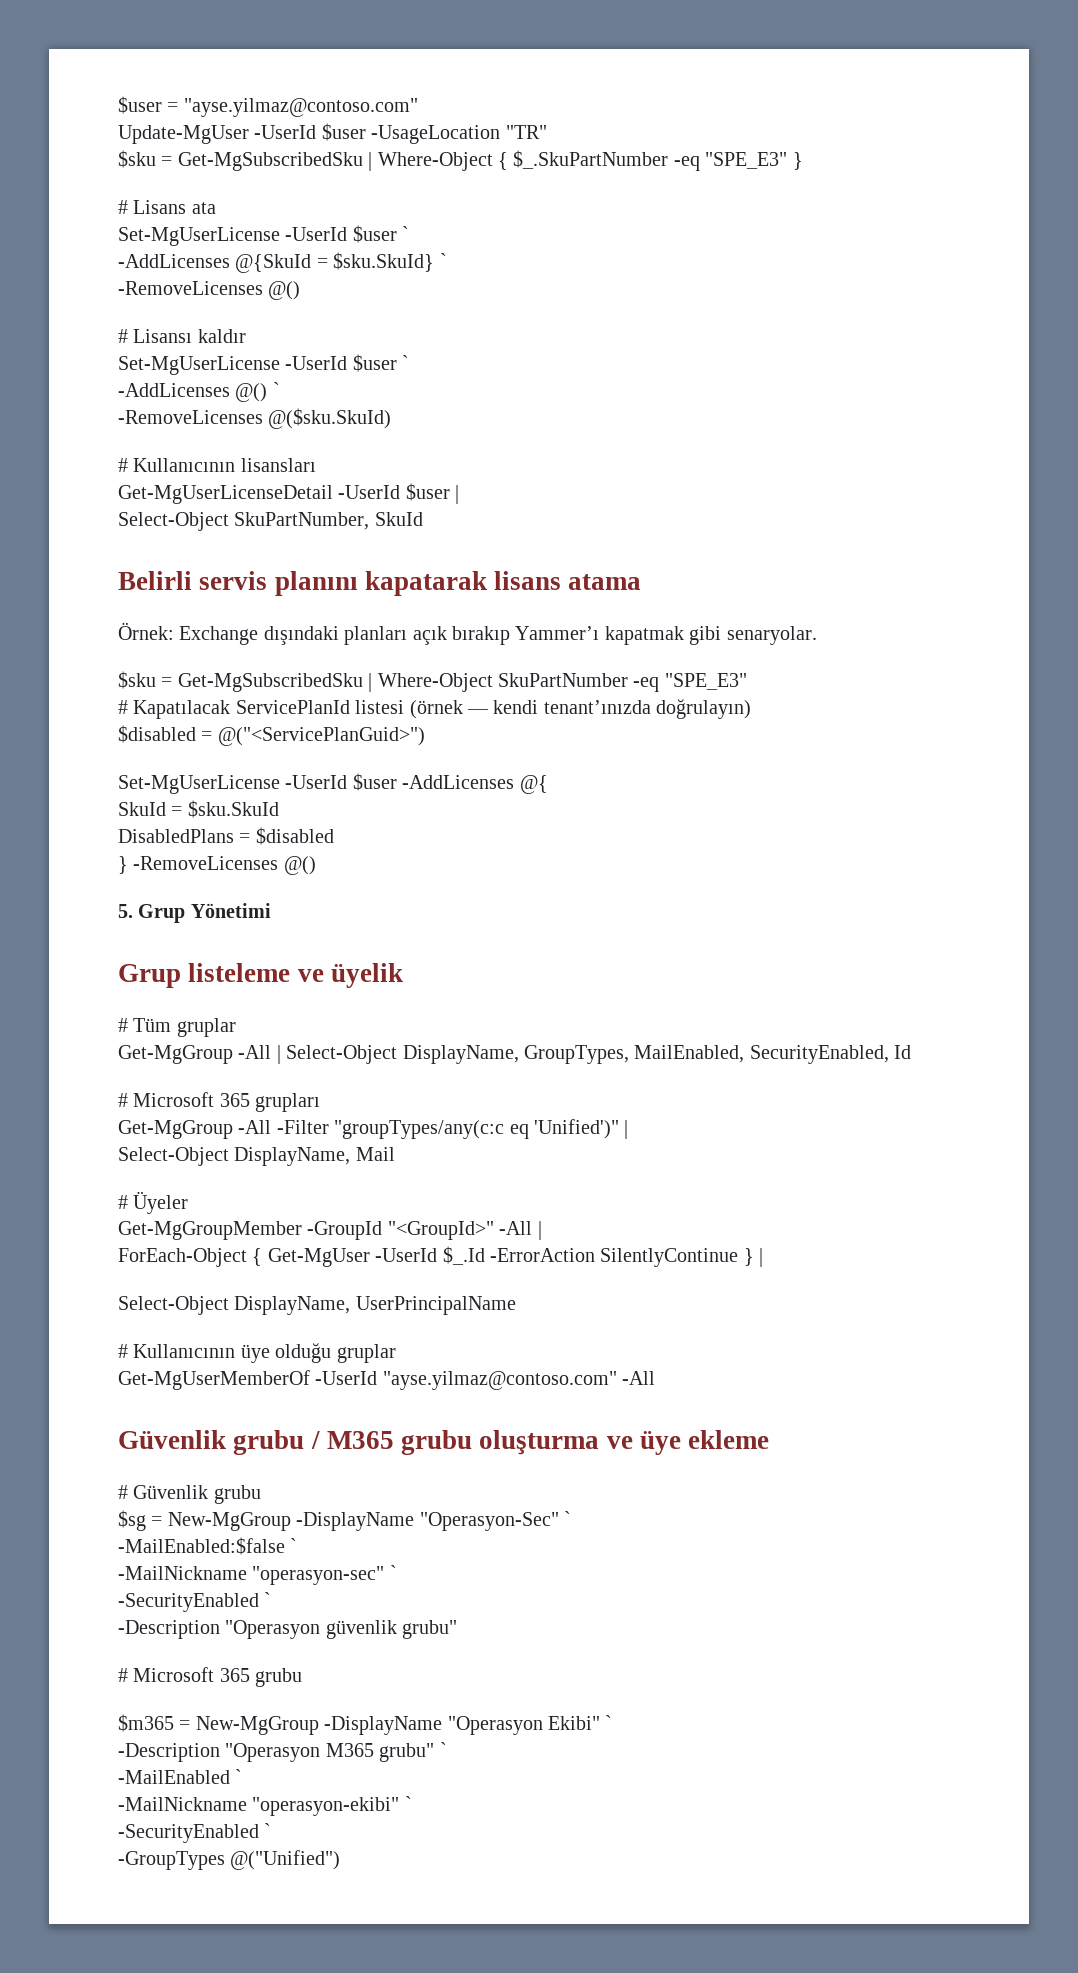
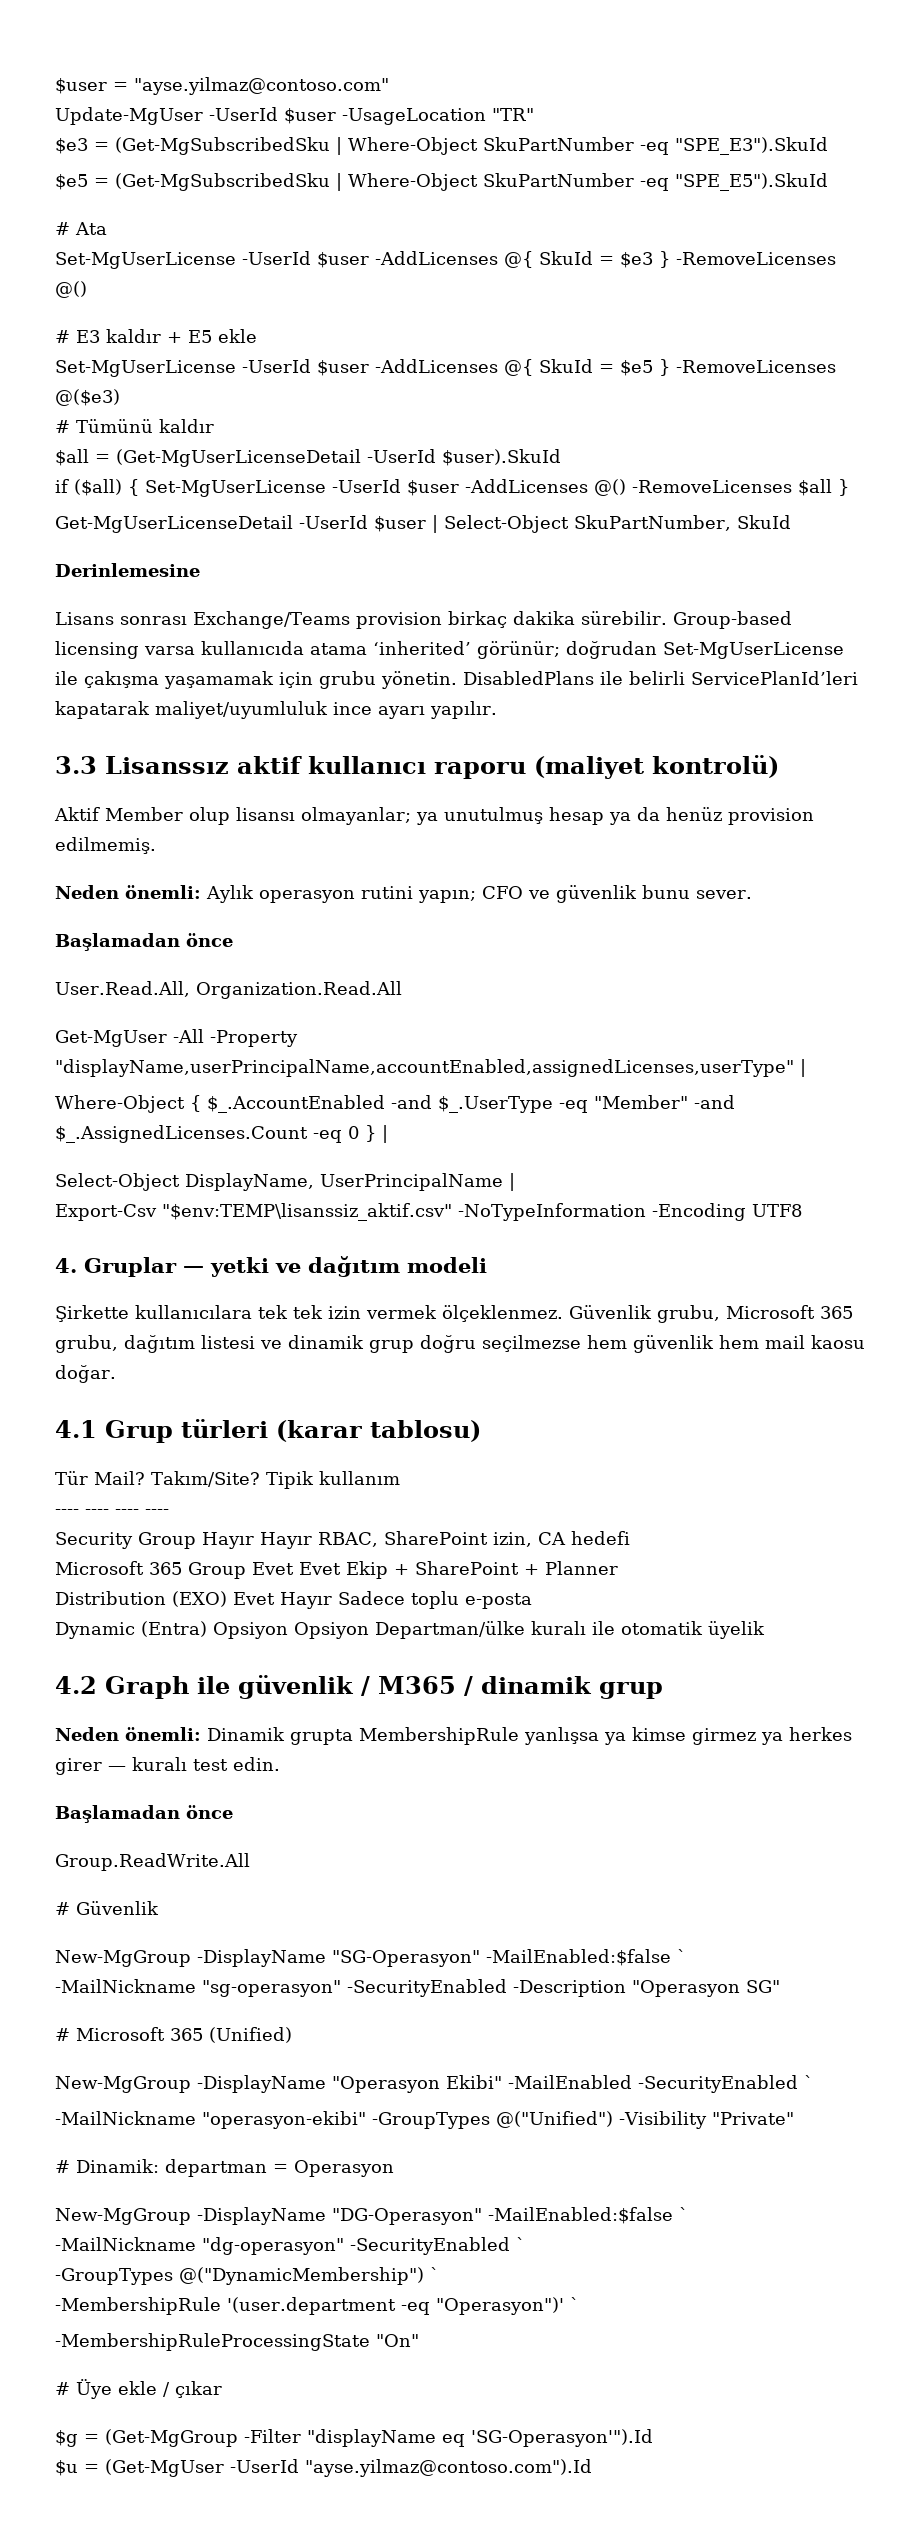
- $sku = Get-MgSubscribedSku | Where-Object { $_.SkuPartNumber -eq "SPE_E3" }
- # Lisans ata
- Set-MgUserLicense -UserId $user `
- -AddLicenses @{SkuId = $sku.SkuId} `
- -RemoveLicenses @()
- # Lisansı kaldır
- Set-MgUserLicense -UserId $user `
- -AddLicenses @() `
- -RemoveLicenses @($sku.SkuId)
- # Kullanıcının lisansları
- Get-MgUserLicenseDetail -UserId $user |
- Select-Object SkuPartNumber, SkuId
- Belirli servis planını kapatarak lisans atama
- Örnek: Exchange dışındaki planları açık bırakıp Yammer’ı kapatmak gibi senaryolar.
- $sku = Get-MgSubscribedSku | Where-Object SkuPartNumber -eq "SPE_E3"
- # Kapatılacak ServicePlanId listesi (örnek — kendi tenant’ınızda doğrulayın)
- $disabled = @("<ServicePlanGuid>")
- Set-MgUserLicense -UserId $user -AddLicenses @{
- SkuId = $sku.SkuId
- DisabledPlans = $disabled
- } -RemoveLicenses @()
+ $e3 = (Get-MgSubscribedSku | Where-Object SkuPartNumber -eq "SPE_E3").SkuId
+ $e5 = (Get-MgSubscribedSku | Where-Object SkuPartNumber -eq "SPE_E5").SkuId
+ # Ata
+ Set-MgUserLicense -UserId $user -AddLicenses @{ SkuId = $e3 } -RemoveLicenses @()
- 5. Grup Yönetimi
- Grup listeleme ve üyelik
- # Tüm gruplar
- Get-MgGroup -All | Select-Object DisplayName, GroupTypes, MailEnabled, SecurityEnabled, Id
- # Microsoft 365 grupları
- Get-MgGroup -All -Filter "groupTypes/any(c:c eq 'Unified')" |
- Select-Object DisplayName, Mail
- # Üyeler
- Get-MgGroupMember -GroupId "<GroupId>" -All |
- ForEach-Object { Get-MgUser -UserId $_.Id -ErrorAction SilentlyContinue } |
+ # E3 kaldır + E5 ekle
+ Set-MgUserLicense -UserId $user -AddLicenses @{ SkuId = $e5 } -RemoveLicenses @($e3)
+ # Tümünü kaldır
+ $all = (Get-MgUserLicenseDetail -UserId $user).SkuId
+ if ($all) { Set-MgUserLicense -UserId $user -AddLicenses @() -RemoveLicenses $all }
+ Get-MgUserLicenseDetail -UserId $user | Select-Object SkuPartNumber, SkuId
+ Derinlemesine
+ Lisans sonrası Exchange/Teams provision birkaç dakika sürebilir. Group-based licensing varsa kullanıcıda atama ‘inherited’ görünür; doğrudan Set-MgUserLicense ile çakışma yaşamamak için grubu yönetin. DisabledPlans ile belirli ServicePlanId’leri kapatarak maliyet/uyumluluk ince ayarı yapılır.
+ 3.3 Lisanssız aktif kullanıcı raporu (maliyet kontrolü)
+ Aktif Member olup lisansı olmayanlar; ya unutulmuş hesap ya da henüz provision edilmemiş.
+ Neden önemli: Aylık operasyon rutini yapın; CFO ve güvenlik bunu sever.
+ Başlamadan önce
+ User.Read.All, Organization.Read.All
+ Get-MgUser -All -Property "displayName,userPrincipalName,accountEnabled,assignedLicenses,userType" |
+ Where-Object { $_.AccountEnabled -and $_.UserType -eq "Member" -and $_.AssignedLicenses.Count -eq 0 } |
- Select-Object DisplayName, UserPrincipalName
- # Kullanıcının üye olduğu gruplar
- Get-MgUserMemberOf -UserId "ayse.yilmaz@contoso.com" -All
- Güvenlik grubu / M365 grubu oluşturma ve üye ekleme
- # Güvenlik grubu
- $sg = New-MgGroup -DisplayName "Operasyon-Sec" `
- -MailEnabled:$false `
- -MailNickname "operasyon-sec" `
- -SecurityEnabled `
- -Description "Operasyon güvenlik grubu"
- # Microsoft 365 grubu
- $m365 = New-MgGroup -DisplayName "Operasyon Ekibi" `
- -Description "Operasyon M365 grubu" `
- -MailEnabled `
- -MailNickname "operasyon-ekibi" `
- -SecurityEnabled `
+ Select-Object DisplayName, UserPrincipalName |
+ Export-Csv "$env:TEMP\lisanssiz_aktif.csv" -NoTypeInformation -Encoding UTF8
+ 4. Gruplar — yetki ve dağıtım modeli
+ Şirkette kullanıcılara tek tek izin vermek ölçeklenmez. Güvenlik grubu, Microsoft 365 grubu, dağıtım listesi ve dinamik grup doğru seçilmezse hem güvenlik hem mail kaosu doğar.
+ 4.1 Grup türleri (karar tablosu)
+ Tür Mail? Takım/Site? Tipik kullanım
+ ---- ---- ---- ----
+ Security Group Hayır Hayır RBAC, SharePoint izin, CA hedefi
+ Microsoft 365 Group Evet Evet Ekip + SharePoint + Planner
+ Distribution (EXO) Evet Hayır Sadece toplu e-posta
+ Dynamic (Entra) Opsiyon Opsiyon Departman/ülke kuralı ile otomatik üyelik
+ 4.2 Graph ile güvenlik / M365 / dinamik grup
+ Neden önemli: Dinamik grupta MembershipRule yanlışsa ya kimse girmez ya herkes girer — kuralı test edin.
+ Başlamadan önce
+ Group.ReadWrite.All
+ # Güvenlik
+ New-MgGroup -DisplayName "SG-Operasyon" -MailEnabled:$false `
+ -MailNickname "sg-operasyon" -SecurityEnabled -Description "Operasyon SG"
+ # Microsoft 365 (Unified)
+ New-MgGroup -DisplayName "Operasyon Ekibi" -MailEnabled -SecurityEnabled `
+ -MailNickname "operasyon-ekibi" -GroupTypes @("Unified") -Visibility "Private"
+ # Dinamik: departman = Operasyon
+ New-MgGroup -DisplayName "DG-Operasyon" -MailEnabled:$false `
+ -MailNickname "dg-operasyon" -SecurityEnabled `
- -GroupTypes @("Unified")
+ -GroupTypes @("DynamicMembership") `
+ -MembershipRule '(user.department -eq "Operasyon")' `
+ -MembershipRuleProcessingState "On"
+ # Üye ekle / çıkar
+ $g = (Get-MgGroup -Filter "displayName eq 'SG-Operasyon'").Id
+ $u = (Get-MgUser -UserId "ayse.yilmaz@contoso.com").Id

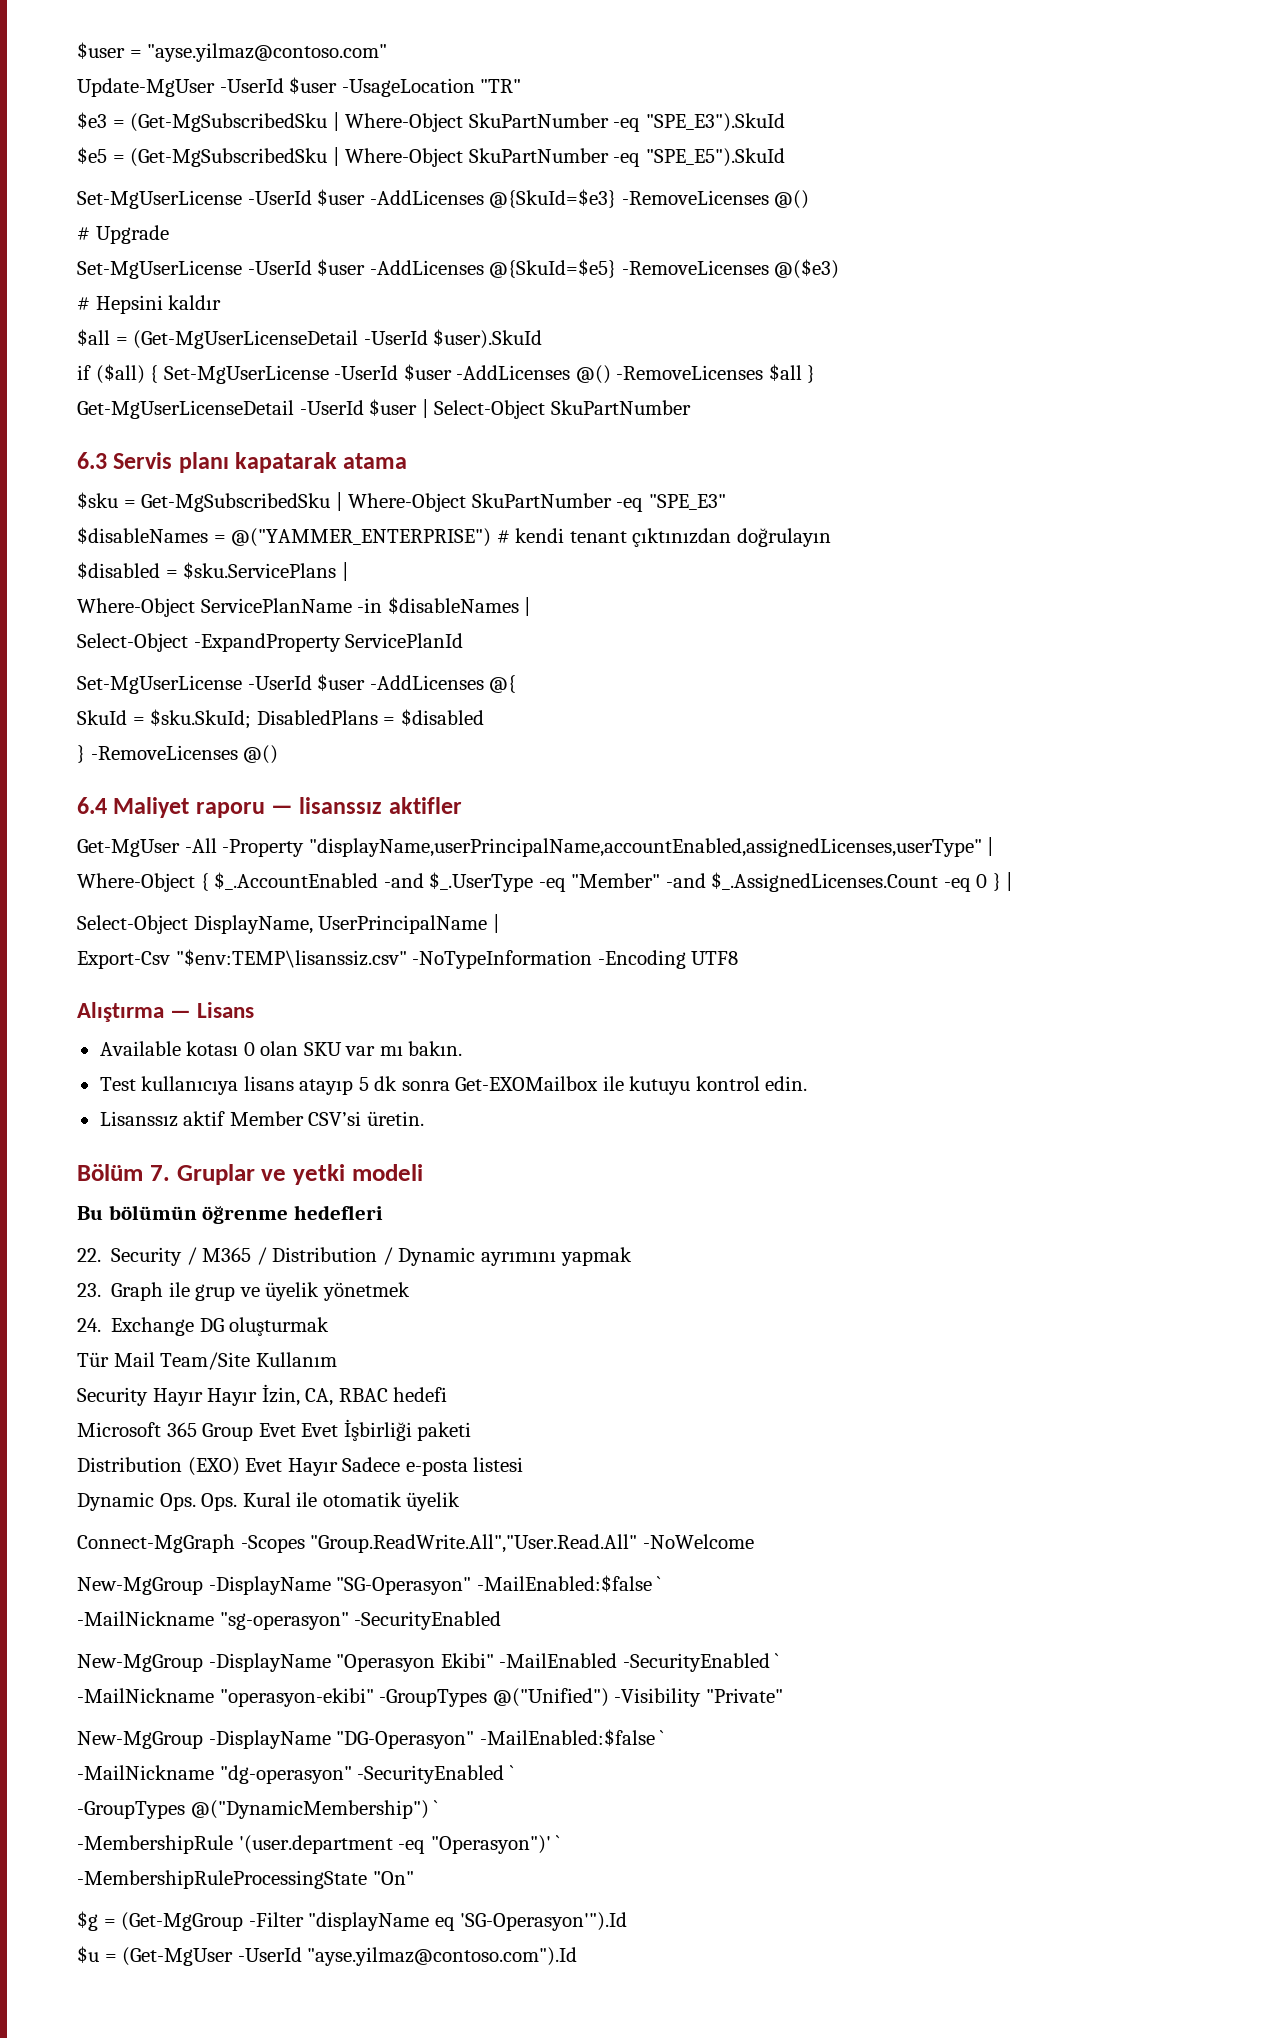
- # Ata
- Set-MgUserLicense -UserId $user -AddLicenses @{ SkuId = $e3 } -RemoveLicenses @()
- # E3 kaldır + E5 ekle
- Set-MgUserLicense -UserId $user -AddLicenses @{ SkuId = $e5 } -RemoveLicenses @($e3)
+ Set-MgUserLicense -UserId $user -AddLicenses @{SkuId=$e3} -RemoveLicenses @()
+ # Upgrade
+ Set-MgUserLicense -UserId $user -AddLicenses @{SkuId=$e5} -RemoveLicenses @($e3)
- # Tümünü kaldır
+ # Hepsini kaldır
- Get-MgUserLicenseDetail -UserId $user | Select-Object SkuPartNumber, SkuId
- Derinlemesine
- Lisans sonrası Exchange/Teams provision birkaç dakika sürebilir. Group-based licensing varsa kullanıcıda atama ‘inherited’ görünür; doğrudan Set-MgUserLicense ile çakışma yaşamamak için grubu yönetin. DisabledPlans ile belirli ServicePlanId’leri kapatarak maliyet/uyumluluk ince ayarı yapılır.
- 3.3 Lisanssız aktif kullanıcı raporu (maliyet kontrolü)
- Aktif Member olup lisansı olmayanlar; ya unutulmuş hesap ya da henüz provision edilmemiş.
- Neden önemli: Aylık operasyon rutini yapın; CFO ve güvenlik bunu sever.
- Başlamadan önce
- User.Read.All, Organization.Read.All
+ Get-MgUserLicenseDetail -UserId $user | Select-Object SkuPartNumber
+ 6.3 Servis planı kapatarak atama
+ $sku = Get-MgSubscribedSku | Where-Object SkuPartNumber -eq "SPE_E3"
+ $disableNames = @("YAMMER_ENTERPRISE") # kendi tenant çıktınızdan doğrulayın
+ $disabled = $sku.ServicePlans |
+ Where-Object ServicePlanName -in $disableNames |
+ Select-Object -ExpandProperty ServicePlanId
+ Set-MgUserLicense -UserId $user -AddLicenses @{
+ SkuId = $sku.SkuId; DisabledPlans = $disabled
+ } -RemoveLicenses @()
+ 6.4 Maliyet raporu — lisanssız aktifler
- Export-Csv "$env:TEMP\lisanssiz_aktif.csv" -NoTypeInformation -Encoding UTF8
+ Export-Csv "$env:TEMP\lisanssiz.csv" -NoTypeInformation -Encoding UTF8
- 4. Gruplar — yetki ve dağıtım modeli
- Şirkette kullanıcılara tek tek izin vermek ölçeklenmez. Güvenlik grubu, Microsoft 365 grubu, dağıtım listesi ve dinamik grup doğru seçilmezse hem güvenlik hem mail kaosu doğar.
- 4.1 Grup türleri (karar tablosu)
- Tür Mail? Takım/Site? Tipik kullanım
- ---- ---- ---- ----
- Security Group Hayır Hayır RBAC, SharePoint izin, CA hedefi
+ Alıştırma — Lisans
+ Available kotası 0 olan SKU var mı bakın.
+ Test kullanıcıya lisans atayıp 5 dk sonra Get-EXOMailbox ile kutuyu kontrol edin.
+ Lisanssız aktif Member CSV’si üretin.
+ Bölüm 7. Gruplar ve yetki modeli
+ Bu bölümün öğrenme hedefleri
+ 22. Security / M365 / Distribution / Dynamic ayrımını yapmak
+ 23. Graph ile grup ve üyelik yönetmek
+ 24. Exchange DG oluşturmak
+ Tür Mail Team/Site Kullanım
+ Security Hayır Hayır İzin, CA, RBAC hedefi
- Microsoft 365 Group Evet Evet Ekip + SharePoint + Planner
+ Microsoft 365 Group Evet Evet İşbirliği paketi
- Distribution (EXO) Evet Hayır Sadece toplu e-posta
- Dynamic (Entra) Opsiyon Opsiyon Departman/ülke kuralı ile otomatik üyelik
- 4.2 Graph ile güvenlik / M365 / dinamik grup
- Neden önemli: Dinamik grupta MembershipRule yanlışsa ya kimse girmez ya herkes girer — kuralı test edin.
- Başlamadan önce
- Group.ReadWrite.All
- # Güvenlik
+ Distribution (EXO) Evet Hayır Sadece e-posta listesi
+ Dynamic Ops. Ops. Kural ile otomatik üyelik
+ Connect-MgGraph -Scopes "Group.ReadWrite.All","User.Read.All" -NoWelcome
- -MailNickname "sg-operasyon" -SecurityEnabled -Description "Operasyon SG"
- # Microsoft 365 (Unified)
+ -MailNickname "sg-operasyon" -SecurityEnabled
- # Dinamik: departman = Operasyon
- # Üye ekle / çıkar

